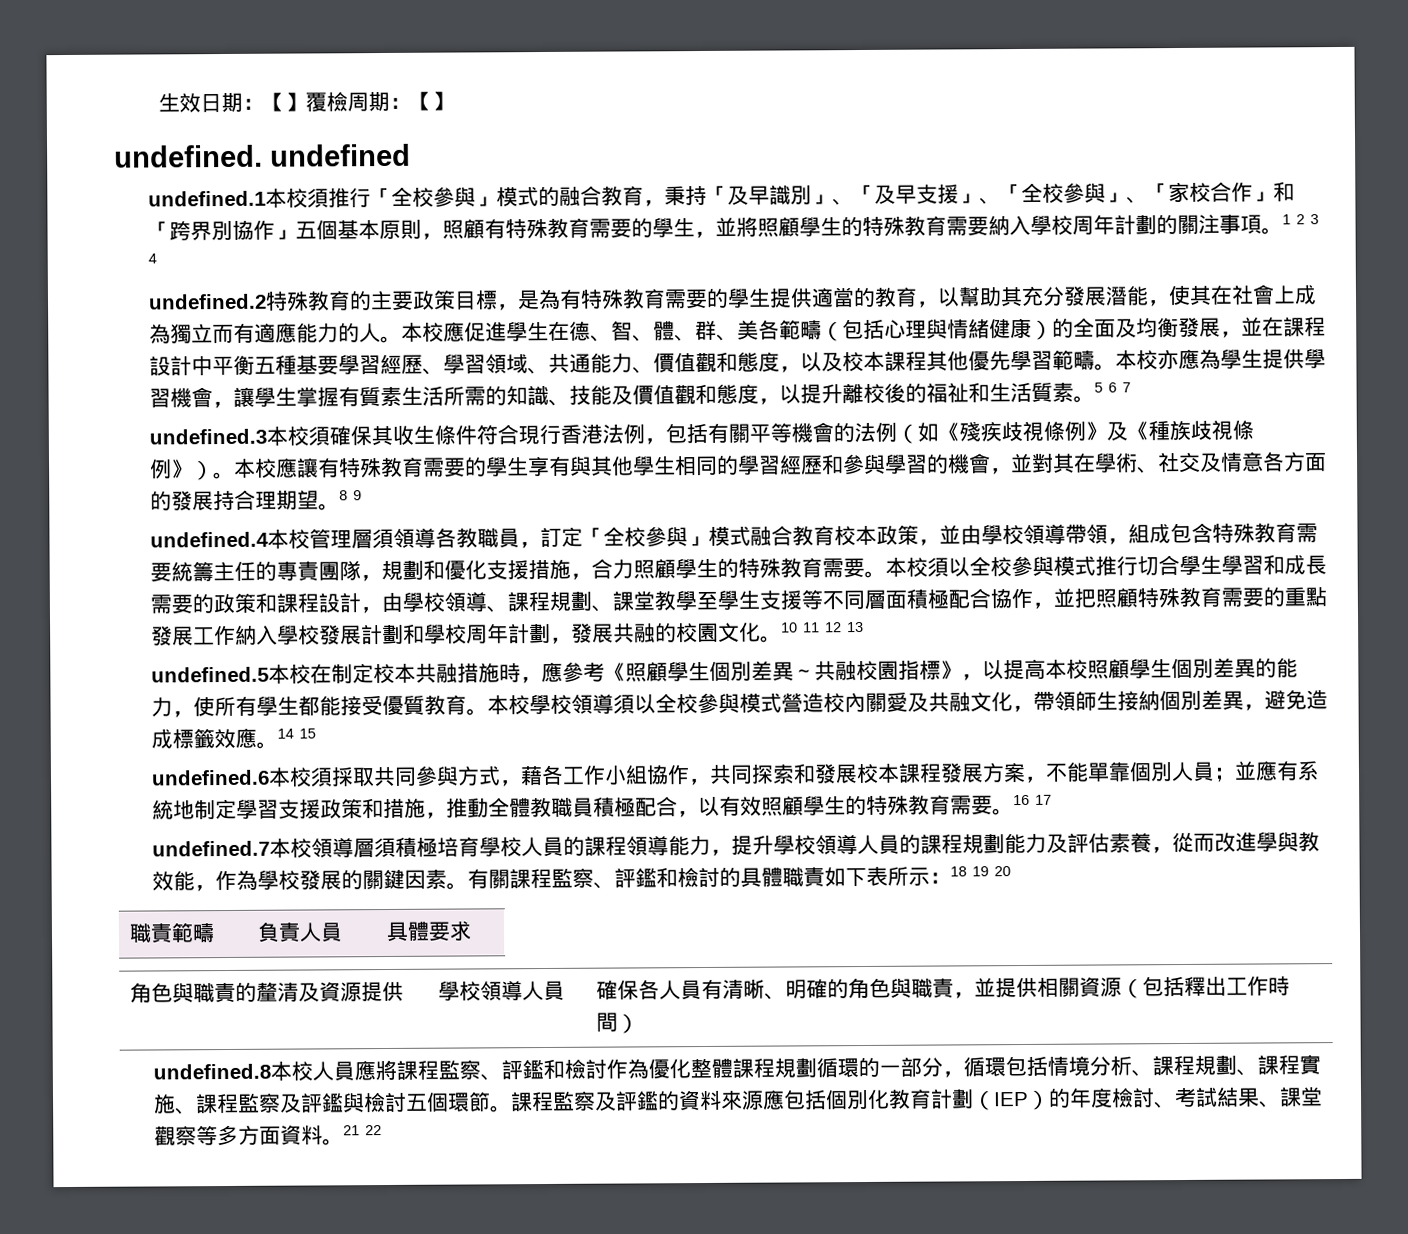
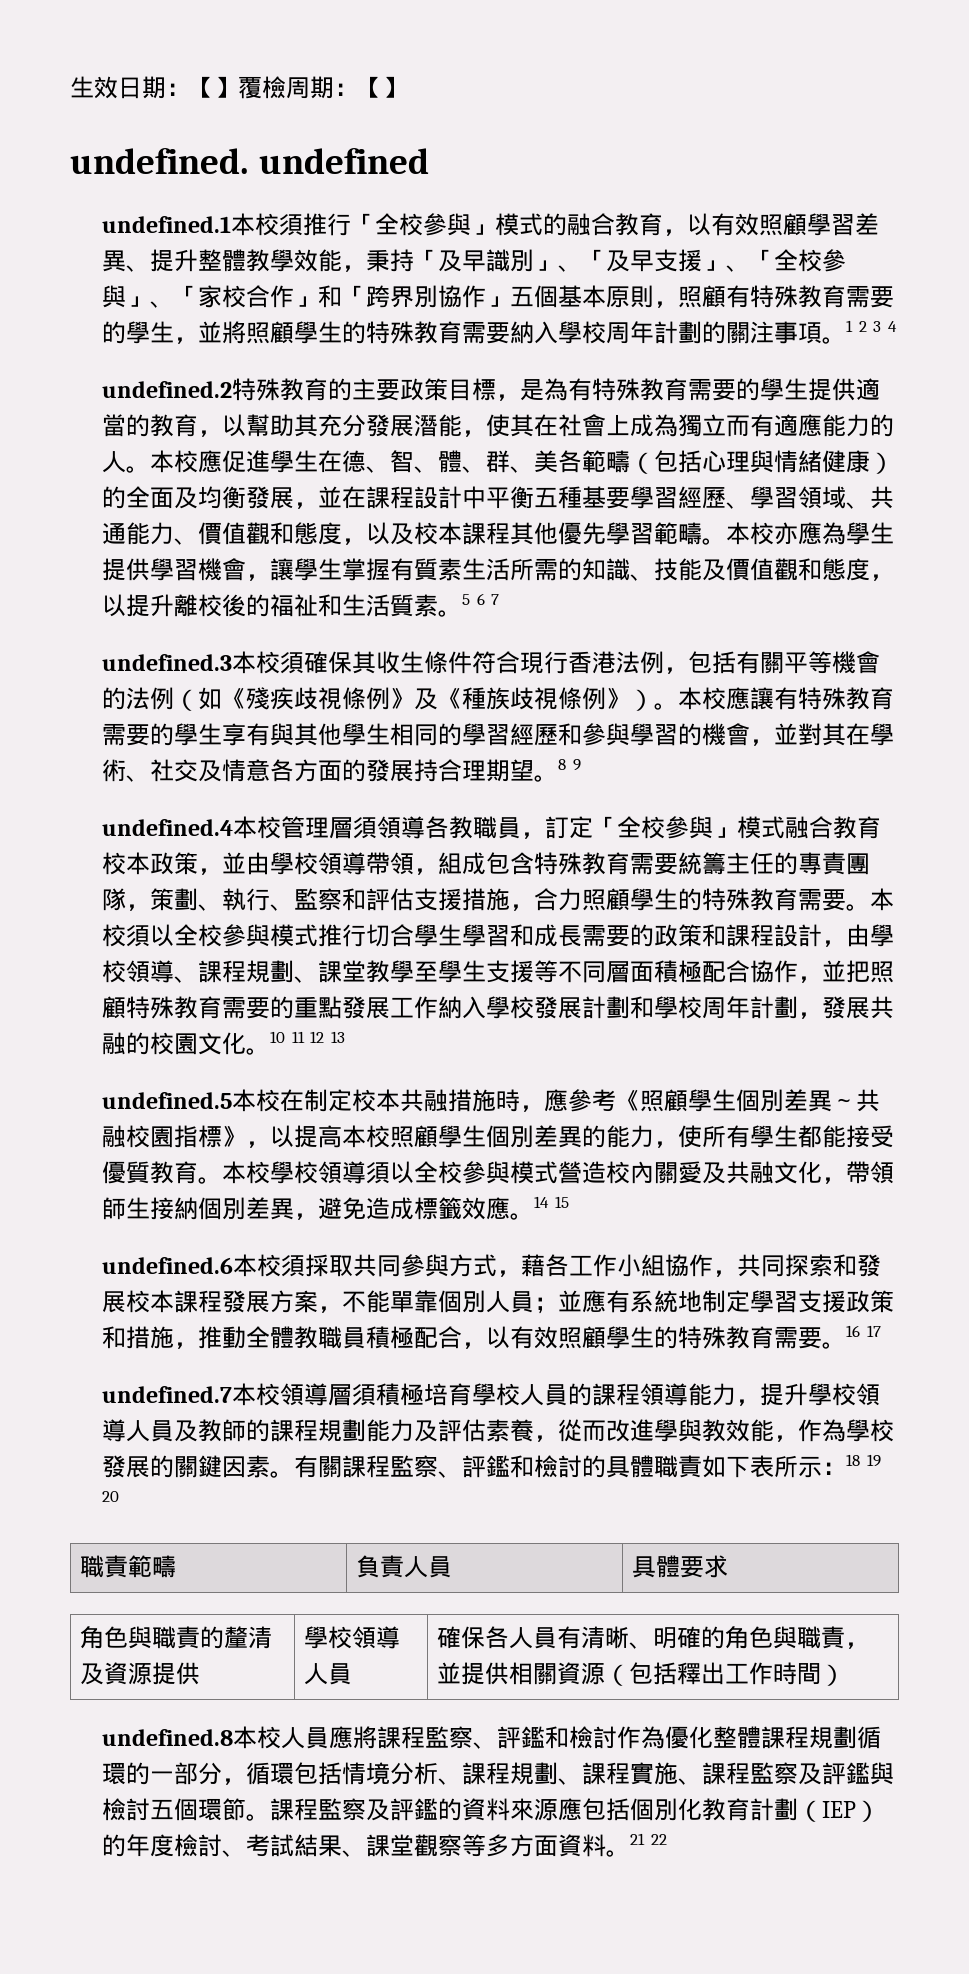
- undefined.1本校須推行「全校參與」模式的融合教育，秉持「及早識別」、「及早支援」、「全校參與」、「家校合作」和「跨界別協作」五個基本原則，照顧有特殊教育需要的學生，並將照顧學生的特殊教育需要納入學校周年計劃的關注事項。
+ undefined.1本校須推行「全校參與」模式的融合教育，以有效照顧學習差異、提升整體教學效能，秉持「及早識別」、「及早支援」、「全校參與」、「家校合作」和「跨界別協作」五個基本原則，照顧有特殊教育需要的學生，並將照顧學生的特殊教育需要納入學校周年計劃的關注事項。
- undefined.4本校管理層須領導各教職員，訂定「全校參與」模式融合教育校本政策，並由學校領導帶領，組成包含特殊教育需要統籌主任的專責團隊，規劃和優化支援措施，合力照顧學生的特殊教育需要。
+ undefined.4本校管理層須領導各教職員，訂定「全校參與」模式融合教育校本政策，並由學校領導帶領，組成包含特殊教育需要統籌主任的專責團隊，策劃、執行、監察和評估支援措施，合力照顧學生的特殊教育需要。
- undefined.7本校領導層須積極培育學校人員的課程領導能力，提升學校領導人員的課程規劃能力及評估素養，從而改進學與教效能，作為學校發展的關鍵因素。
+ undefined.7本校領導層須積極培育學校人員的課程領導能力，提升學校領導人員及教師的課程規劃能力及評估素養，從而改進學與教效能，作為學校發展的關鍵因素。

